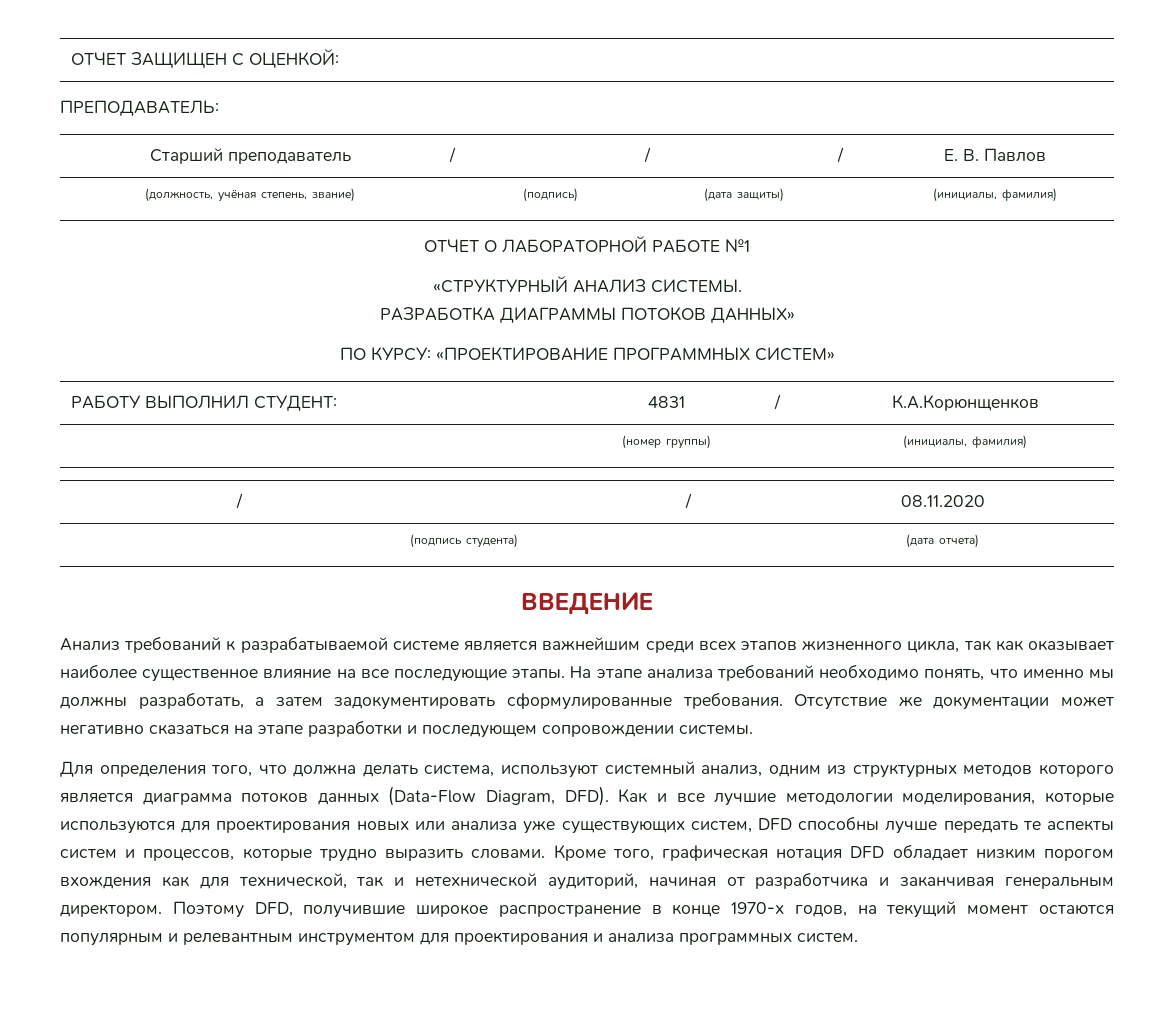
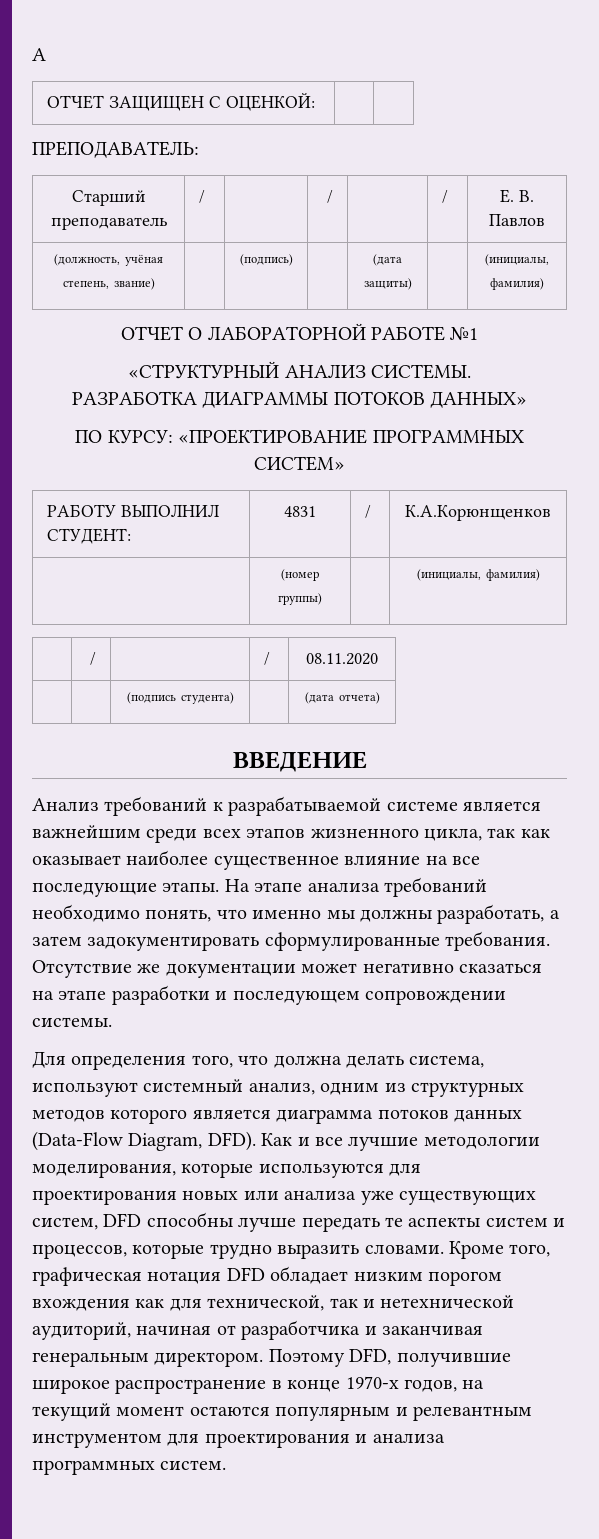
+ А

